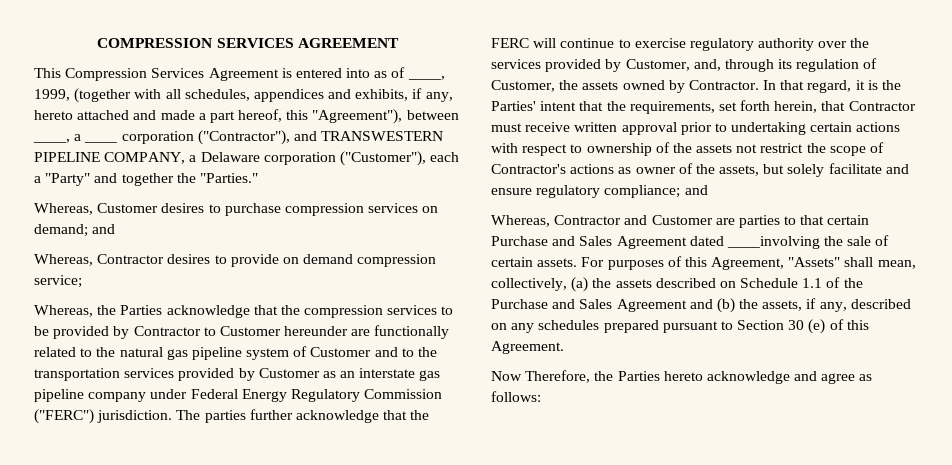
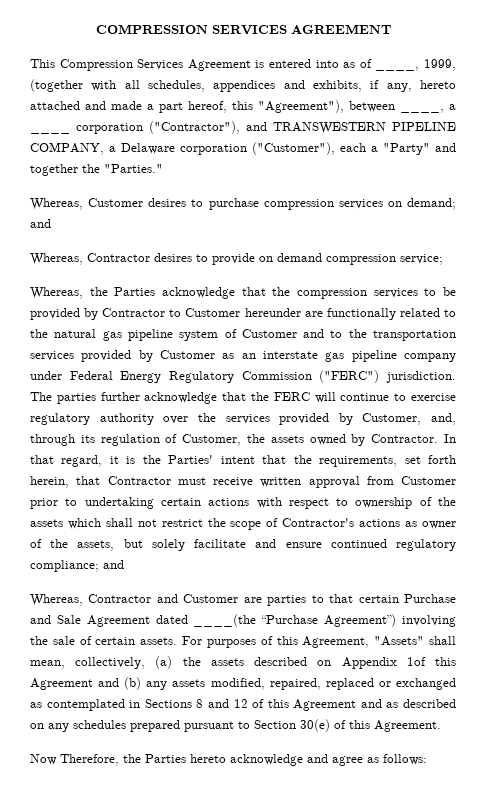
- In that regard, it is the Parties' intent that the requirements, set forth herein, that Contractor must receive written approval prior to undertaking certain actions with respect to ownership of the assets not restrict the scope of Contractor's actions as owner of the assets, but solely facilitate and ensure regulatory compliance; and
+ In that regard, it is the Parties' intent that the requirements, set forth herein, that Contractor must receive written approval from Customer prior to undertaking certain actions with respect to ownership of the assets which shall not restrict the scope of Contractor's actions as owner of the assets, but solely facilitate and ensure continued regulatory compliance; and
- Whereas, Contractor and Customer are parties to that certain Purchase and Sales Agreement dated ____involving the sale of certain assets.
+ Whereas, Contractor and Customer are parties to that certain Purchase and Sale Agreement dated ____(the “Purchase Agreement”) involving the sale of certain assets.
- For purposes of this Agreement, "Assets" shall mean, collectively, (a) the assets described on Schedule 1.1 of the Purchase and Sales Agreement and (b) the assets, if any, described on any schedules prepared pursuant to Section 30 (e) of this Agreement.
+ For purposes of this Agreement, "Assets" shall mean, collectively, (a) the assets described on Appendix 1of this Agreement and (b) any assets modified, repaired, replaced or exchanged as contemplated in Sections 8 and 12 of this Agreement and as described on any schedules prepared pursuant to Section 30(e) of this Agreement.

